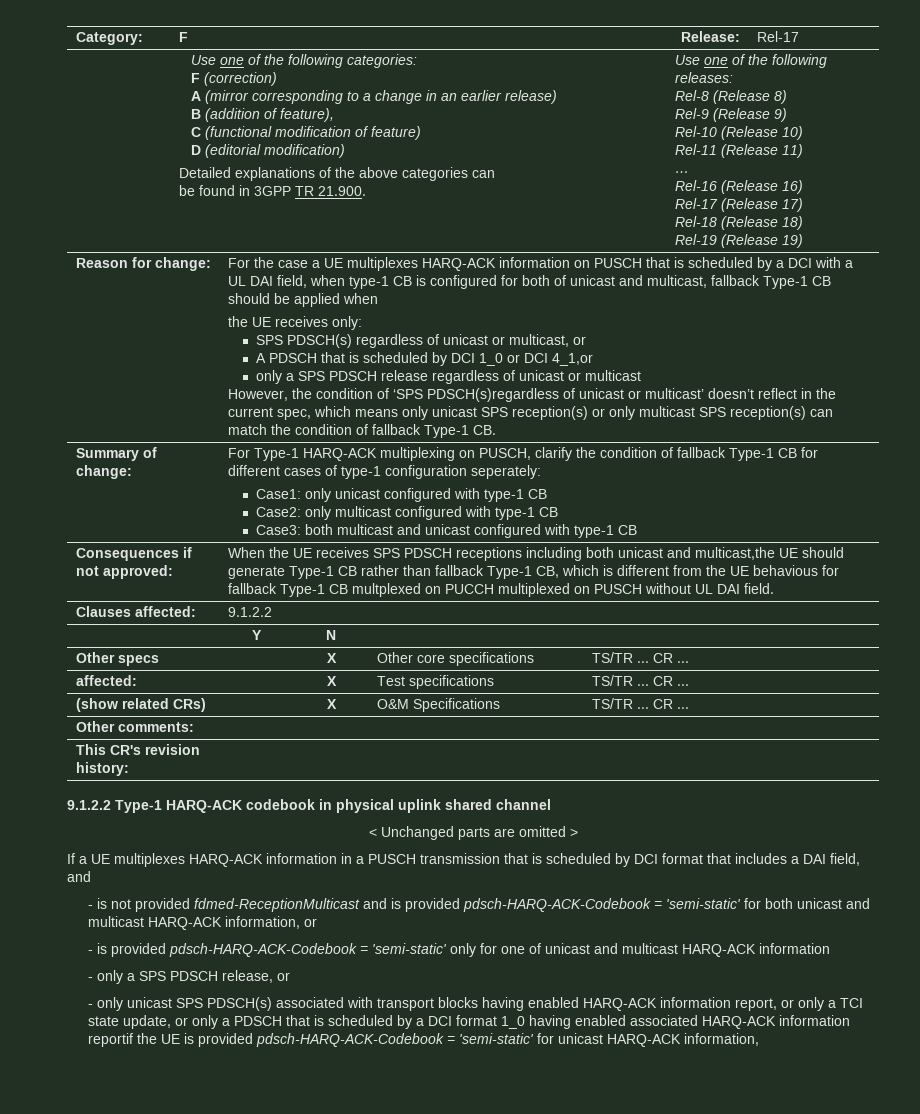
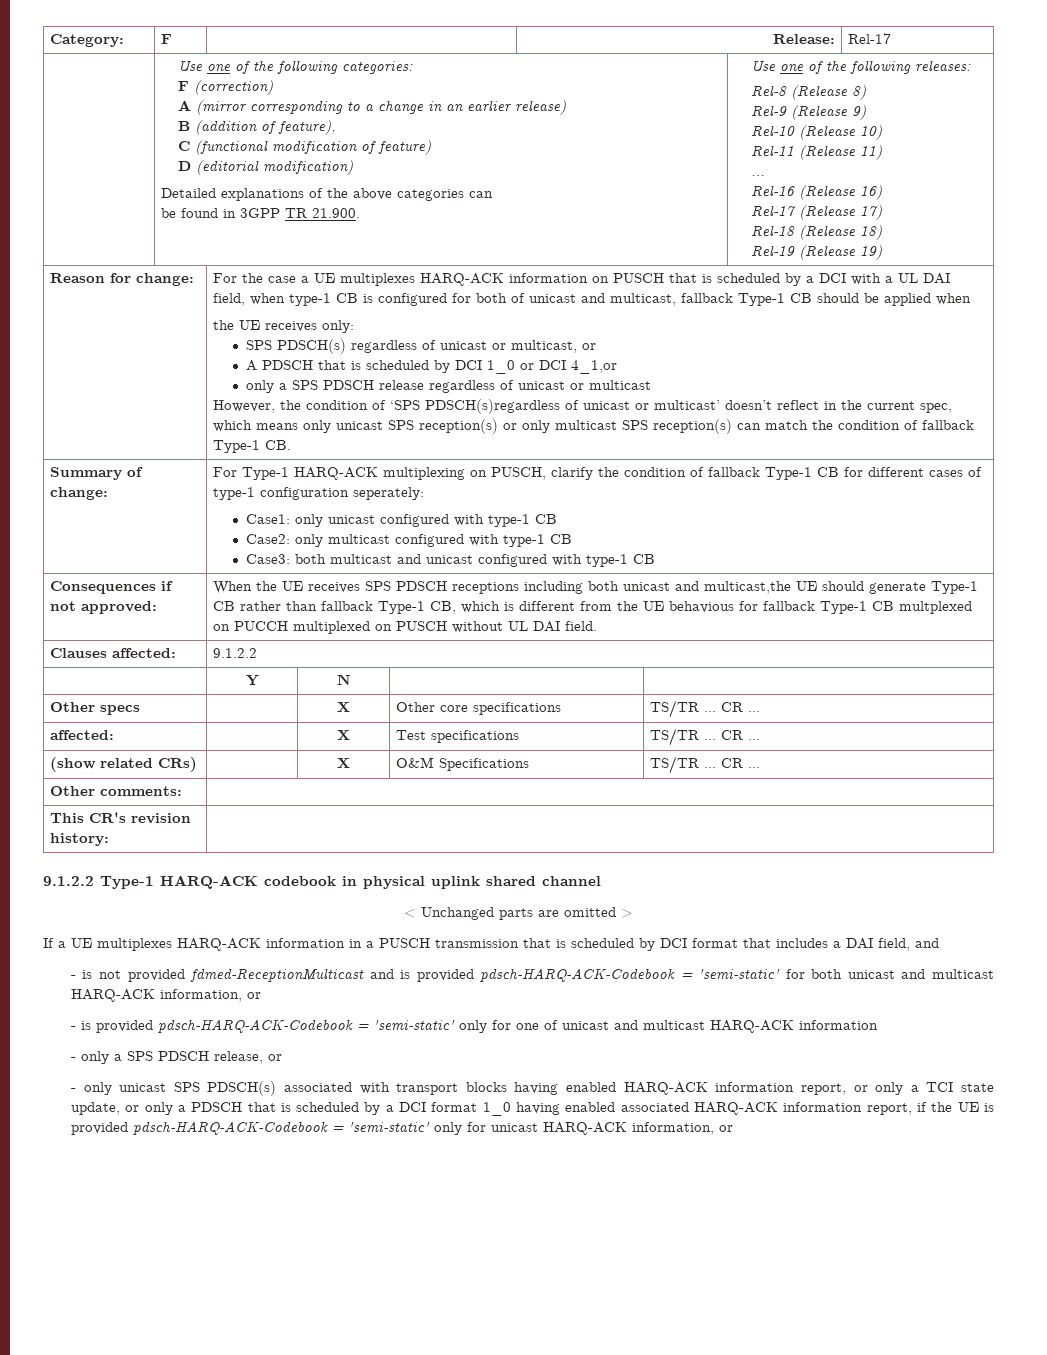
- - only unicast SPS PDSCH(s) associated with transport blocks having enabled HARQ-ACK information report, or only a TCI state update, or only a PDSCH that is scheduled by a DCI format 1_0 having enabled associated HARQ-ACK information reportif the UE is provided pdsch-HARQ-ACK-Codebook = 'semi-static' for unicast HARQ-ACK information,
+ - only unicast SPS PDSCH(s) associated with transport blocks having enabled HARQ-ACK information report, or only a TCI state update, or only a PDSCH that is scheduled by a DCI format 1_0 having enabled associated HARQ-ACK information report, if the UE is provided pdsch-HARQ-ACK-Codebook = 'semi-static' only for unicast HARQ-ACK information, or

